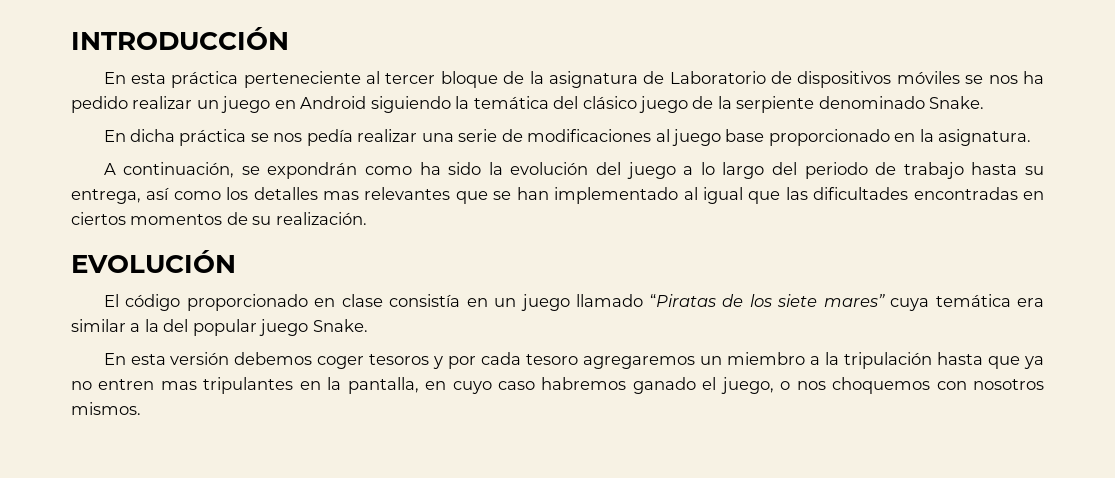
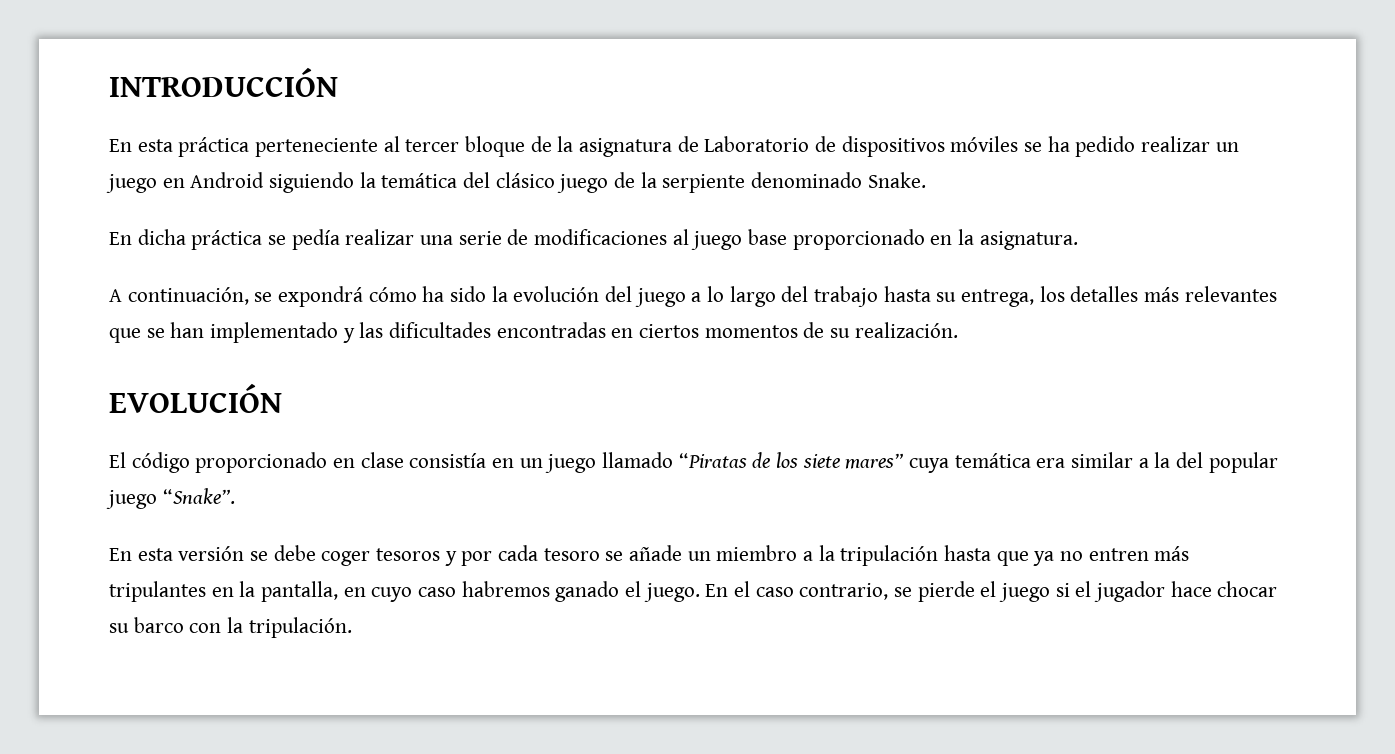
- En esta práctica perteneciente al tercer bloque de la asignatura de Laboratorio de dispositivos móviles se nos ha pedido realizar un juego en Android siguiendo la temática del clásico juego de la serpiente denominado Snake.
+ En esta práctica perteneciente al tercer bloque de la asignatura de Laboratorio de dispositivos móviles se ha pedido realizar un juego en Android siguiendo la temática del clásico juego de la serpiente denominado Snake.
- En dicha práctica se nos pedía realizar una serie de modificaciones al juego base proporcionado en la asignatura.
+ En dicha práctica se pedía realizar una serie de modificaciones al juego base proporcionado en la asignatura.
- A continuación, se expondrán como ha sido la evolución del juego a lo largo del periodo de trabajo hasta su entrega, así como los detalles mas relevantes que se han implementado al igual que las dificultades encontradas en ciertos momentos de su realización.
+ A continuación, se expondrá cómo ha sido la evolución del juego a lo largo del trabajo hasta su entrega, los detalles más relevantes que se han implementado y las dificultades encontradas en ciertos momentos de su realización.
- El código proporcionado en clase consistía en un juego llamado “Piratas de los siete mares” cuya temática era similar a la del popular juego Snake.
+ El código proporcionado en clase consistía en un juego llamado “Piratas de los siete mares” cuya temática era similar a la del popular juego “Snake”.
- En esta versión debemos coger tesoros y por cada tesoro agregaremos un miembro a la tripulación hasta que ya no entren mas tripulantes en la pantalla, en cuyo caso habremos ganado el juego, o nos choquemos con nosotros mismos.
+ En esta versión se debe coger tesoros y por cada tesoro se añade un miembro a la tripulación hasta que ya no entren más tripulantes en la pantalla, en cuyo caso habremos ganado el juego. En el caso contrario, se pierde el juego si el jugador hace chocar su barco con la tripulación.

